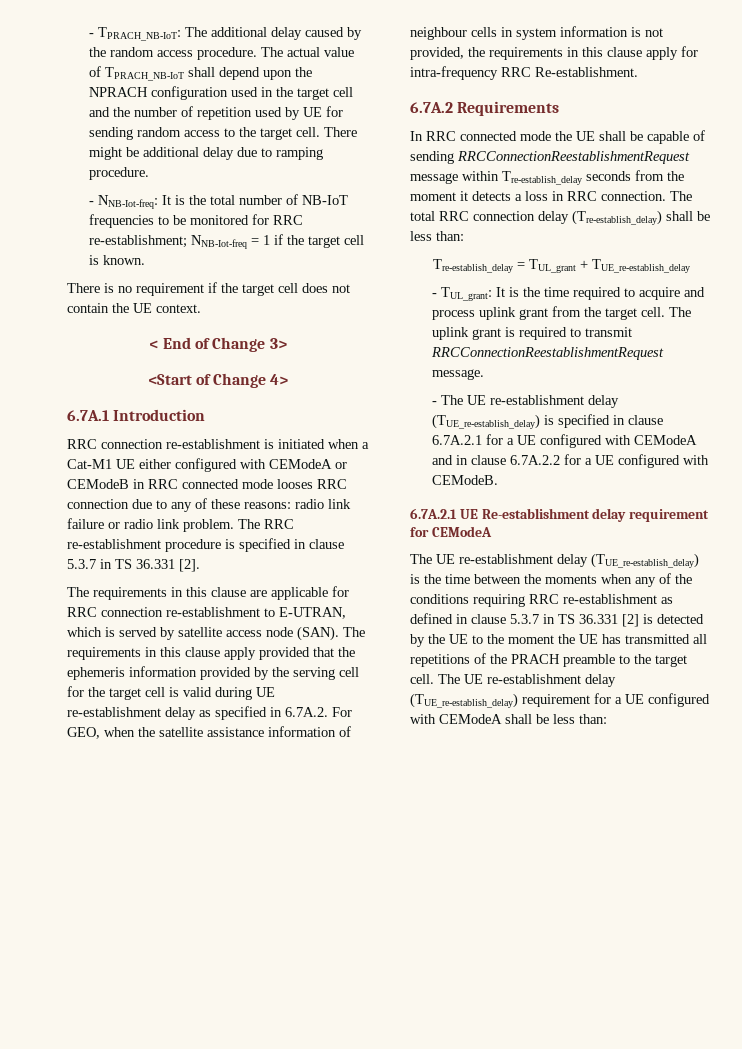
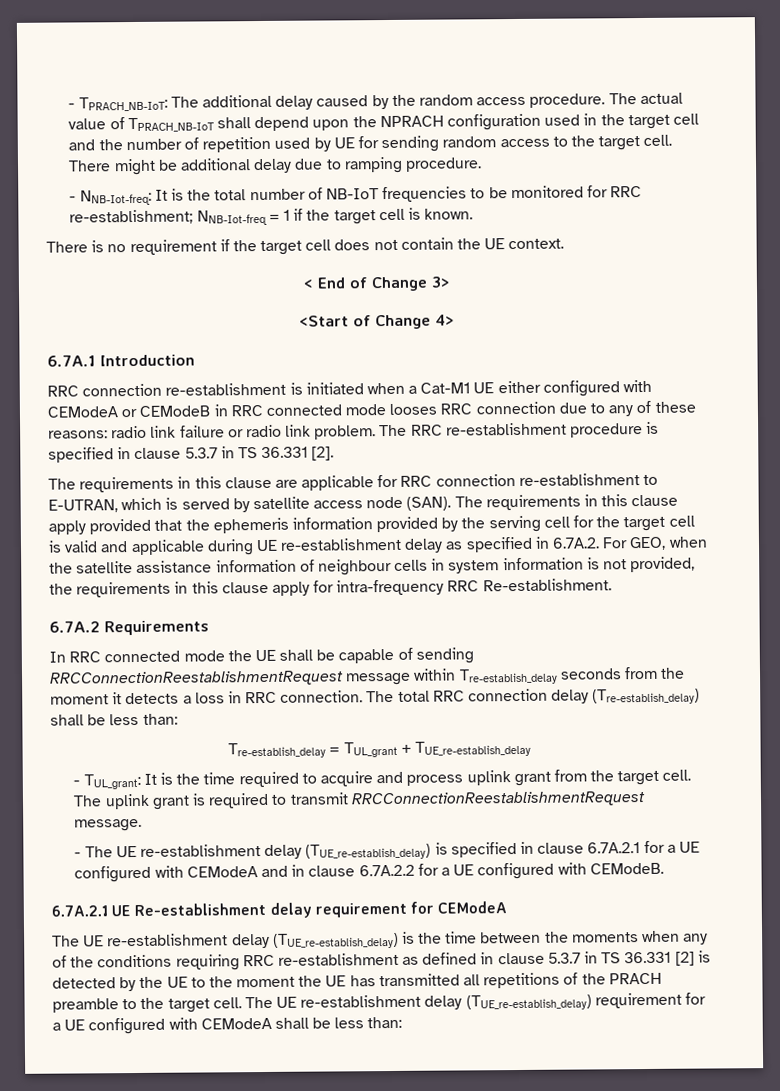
- The requirements in this clause apply provided that the ephemeris information provided by the serving cell for the target cell is valid during UE re-establishment delay as specified in 6.7A.2. For GEO, when the satellite assistance information of neighbour cells in system information is not provided, the requirements in this clause apply for intra-frequency RRC Re-establishment.
+ The requirements in this clause apply provided that the ephemeris information provided by the serving cell for the target cell is valid and applicable during UE re-establishment delay as specified in 6.7A.2. For GEO, when the satellite assistance information of neighbour cells in system information is not provided, the requirements in this clause apply for intra-frequency RRC Re-establishment.

